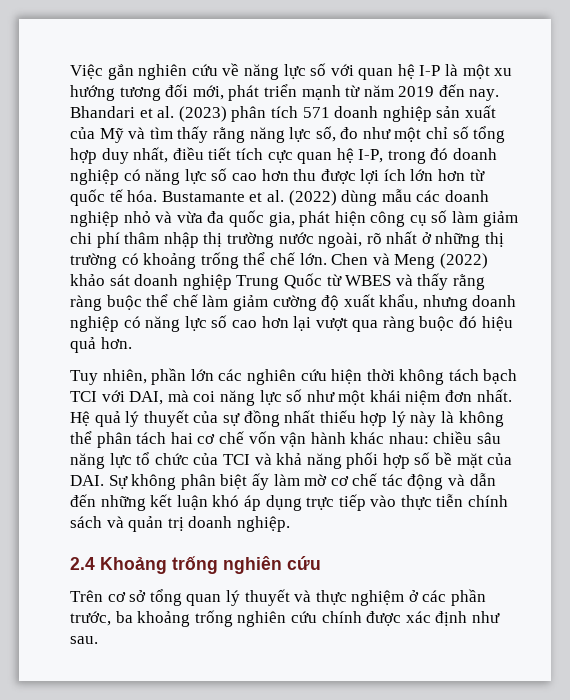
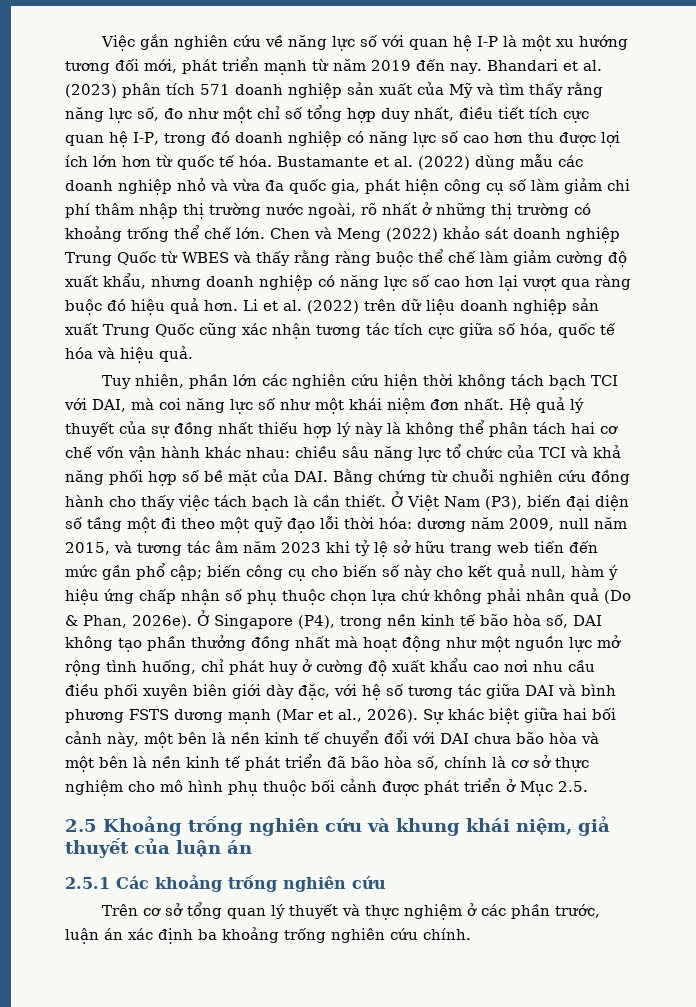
+ Li et al. (2022) trên dữ liệu doanh nghiệp sản xuất Trung Quốc cũng xác nhận tương tác tích cực giữa số hóa, quốc tế hóa và hiệu quả.
- Hệ quả lý thuyết của sự đồng nhất thiếu hợp lý này là không thể phân tách hai cơ chế vốn vận hành khác nhau: chiều sâu năng lực tổ chức của TCI và khả năng phối hợp số bề mặt của DAI. Sự không phân biệt ấy làm mờ cơ chế tác động và dẫn đến những kết luận khó áp dụng trực tiếp vào thực tiễn chính sách và quản trị doanh nghiệp.
- 2.4 Khoảng trống nghiên cứu
+ Hệ quả lý thuyết của sự đồng nhất thiếu hợp lý này là không thể phân tách hai cơ chế vốn vận hành khác nhau: chiều sâu năng lực tổ chức của TCI và khả năng phối hợp số bề mặt của DAI. Bằng chứng từ chuỗi nghiên cứu đồng hành cho thấy việc tách bạch là cần thiết. Ở Việt Nam (P3), biến đại diện số tầng một đi theo một quỹ đạo lỗi thời hóa: dương năm 2009, null năm 2015, và tương tác âm năm 2023 khi tỷ lệ sở hữu trang web tiến đến mức gần phổ cập; biến công cụ cho biến số này cho kết quả null, hàm ý hiệu ứng chấp nhận số phụ thuộc chọn lựa chứ không phải nhân quả (Do & Phan, 2026e). Ở Singapore (P4), trong nền kinh tế bão hòa số, DAI không tạo phần thưởng đồng nhất mà hoạt động như một nguồn lực mở rộng tình huống, chỉ phát huy ở cường độ xuất khẩu cao nơi nhu cầu điều phối xuyên biên giới dày đặc, với hệ số tương tác giữa DAI và bình phương FSTS dương mạnh (Mar et al., 2026). Sự khác biệt giữa hai bối cảnh này, một bên là nền kinh tế chuyển đổi với DAI chưa bão hòa và một bên là nền kinh tế phát triển đã bão hòa số, chính là cơ sở thực nghiệm cho mô hình phụ thuộc bối cảnh được phát triển ở Mục 2.5.
+ 2.5 Khoảng trống nghiên cứu và khung khái niệm, giả thuyết của luận án
+ 2.5.1 Các khoảng trống nghiên cứu
- Trên cơ sở tổng quan lý thuyết và thực nghiệm ở các phần trước, ba khoảng trống nghiên cứu chính được xác định như sau.
+ Trên cơ sở tổng quan lý thuyết và thực nghiệm ở các phần trước, luận án xác định ba khoảng trống nghiên cứu chính.

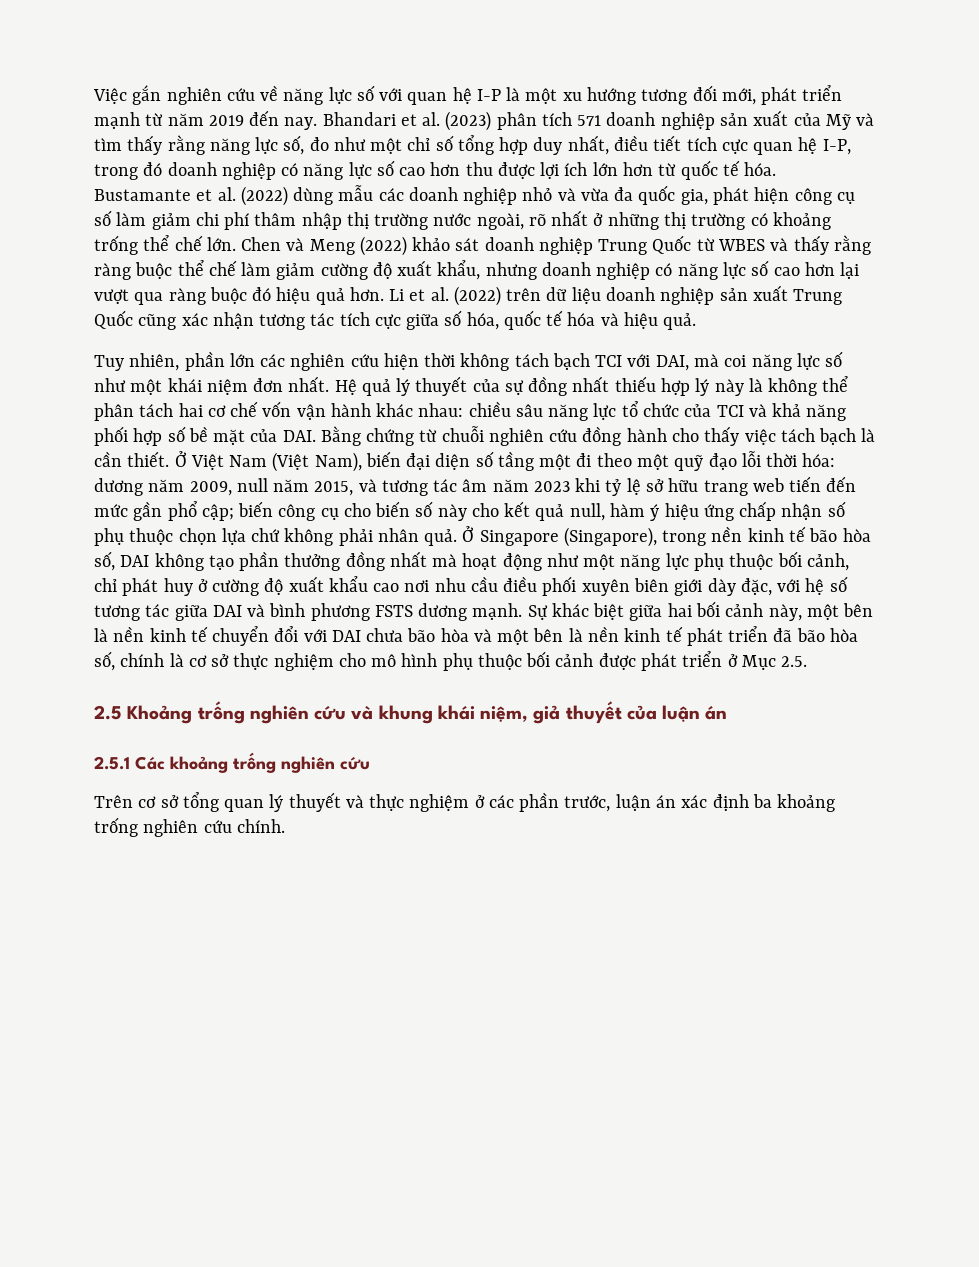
- Ở Việt Nam (P3), biến đại diện số tầng một đi theo một quỹ đạo lỗi thời hóa:
+ Ở Việt Nam (Việt Nam), biến đại diện số tầng một đi theo một quỹ đạo lỗi thời hóa:
- biến công cụ cho biến số này cho kết quả null, hàm ý hiệu ứng chấp nhận số phụ thuộc chọn lựa chứ không phải nhân quả (Do & Phan, 2026e).
+ biến công cụ cho biến số này cho kết quả null, hàm ý hiệu ứng chấp nhận số phụ thuộc chọn lựa chứ không phải nhân quả.
- Ở Singapore (P4), trong nền kinh tế bão hòa số, DAI không tạo phần thưởng đồng nhất mà hoạt động như một nguồn lực mở rộng tình huống, chỉ phát huy ở cường độ xuất khẩu cao nơi nhu cầu điều phối xuyên biên giới dày đặc, với hệ số tương tác giữa DAI và bình phương FSTS dương mạnh (Mar et al., 2026).
+ Ở Singapore (Singapore), trong nền kinh tế bão hòa số, DAI không tạo phần thưởng đồng nhất mà hoạt động như một năng lực phụ thuộc bối cảnh, chỉ phát huy ở cường độ xuất khẩu cao nơi nhu cầu điều phối xuyên biên giới dày đặc, với hệ số tương tác giữa DAI và bình phương FSTS dương mạnh.

